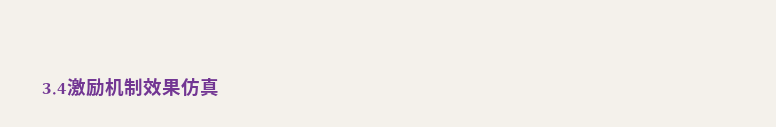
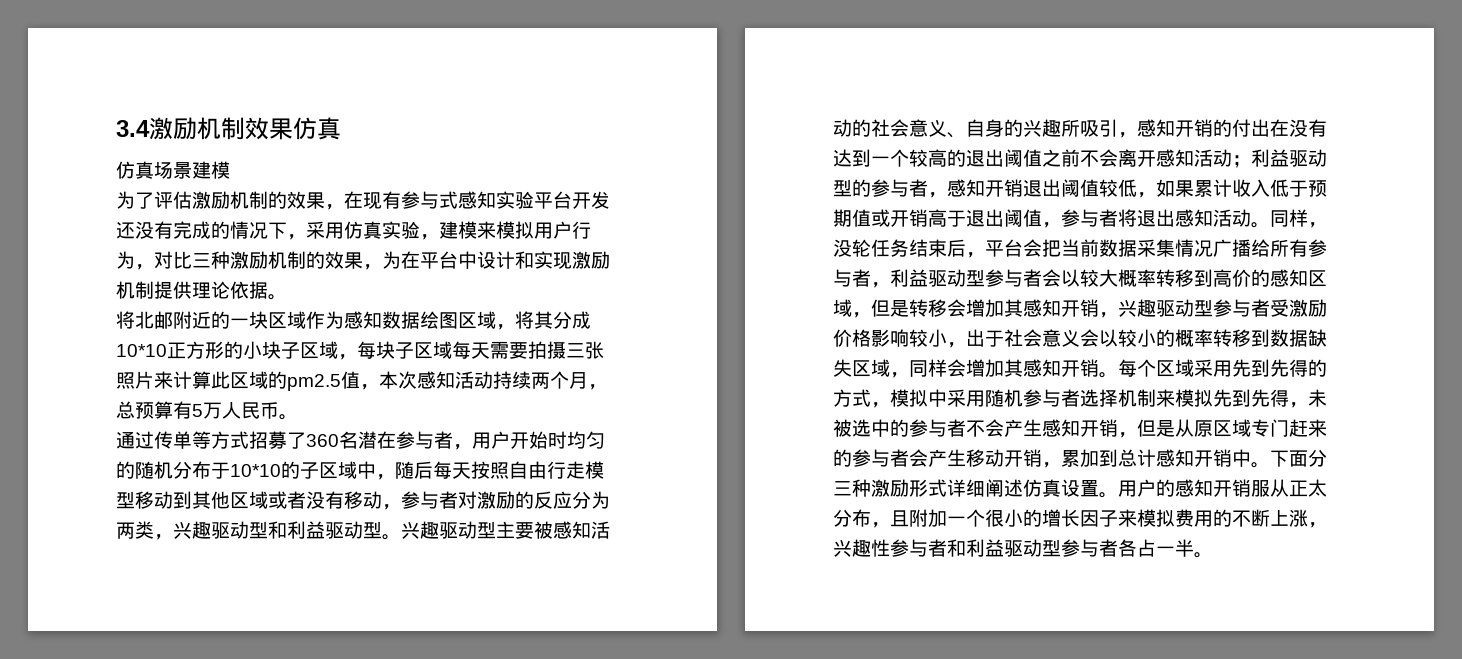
+ 仿真场景建模
+ 为了评估激励机制的效果，在现有参与式感知实验平台开发还没有完成的情况下，采用仿真实验，建模来模拟用户行为，对比三种激励机制的效果，为在平台中设计和实现激励机制提供理论依据。
+ 将北邮附近的一块区域作为感知数据绘图区域，将其分成10*10正方形的小块子区域，每块子区域每天需要拍摄三张照片来计算此区域的pm2.5值，本次感知活动持续两个月，总预算有5万人民币。
+ 通过传单等方式招募了360名潜在参与者，用户开始时均匀的随机分布于10*10的子区域中，随后每天按照自由行走模型移动到其他区域或者没有移动，参与者对激励的反应分为两类，兴趣驱动型和利益驱动型。兴趣驱动型主要被感知活动的社会意义、自身的兴趣所吸引，感知开销的付出在没有达到一个较高的退出阈值之前不会离开感知活动；利益驱动型的参与者，感知开销退出阈值较低，如果累计收入低于预期值或开销高于退出阈值，参与者将退出感知活动。同样，没轮任务结束后，平台会把当前数据采集情况广播给所有参与者，利益驱动型参与者会以较大概率转移到高价的感知区域，但是转移会增加其感知开销，兴趣驱动型参与者受激励价格影响较小，出于社会意义会以较小的概率转移到数据缺失区域，同样会增加其感知开销。每个区域采用先到先得的方式，模拟中采用随机参与者选择机制来模拟先到先得，未被选中的参与者不会产生感知开销，但是从原区域专门赶来的参与者会产生移动开销，累加到总计感知开销中。下面分三种激励形式详细阐述仿真设置。用户的感知开销服从正太分布，且附加一个很小的增长因子来模拟费用的不断上涨，兴趣性参与者和利益驱动型参与者各占一半。

